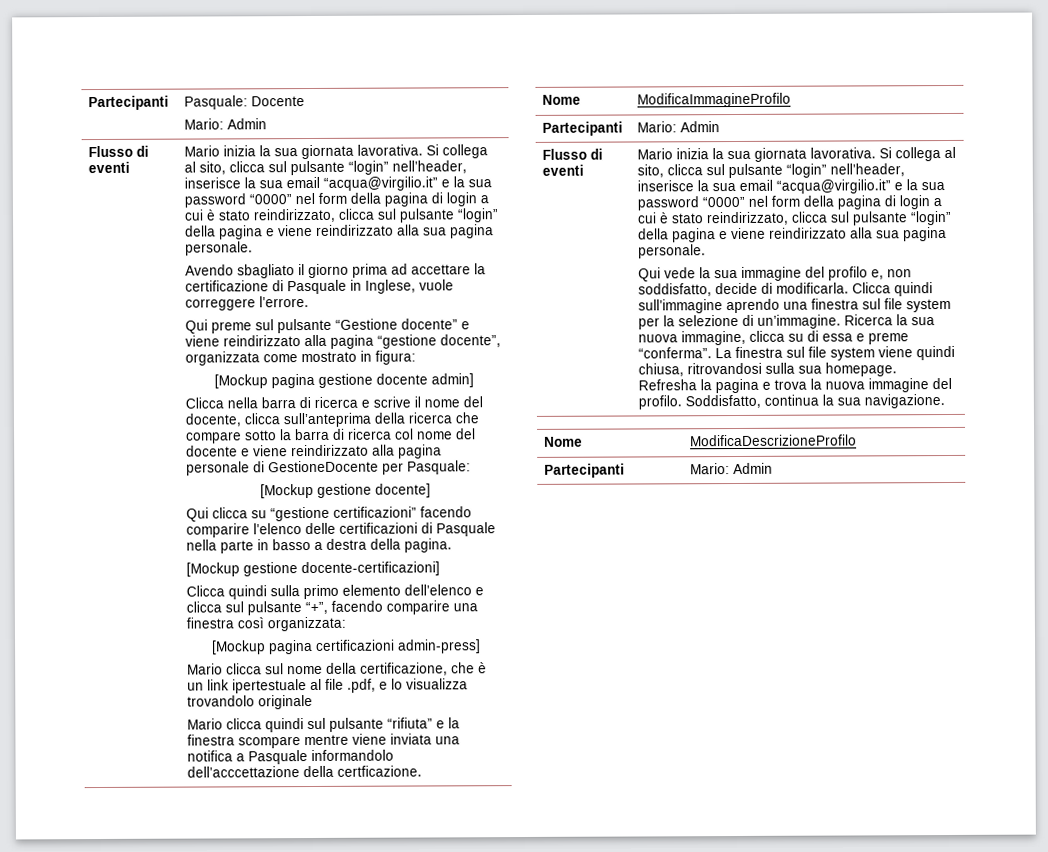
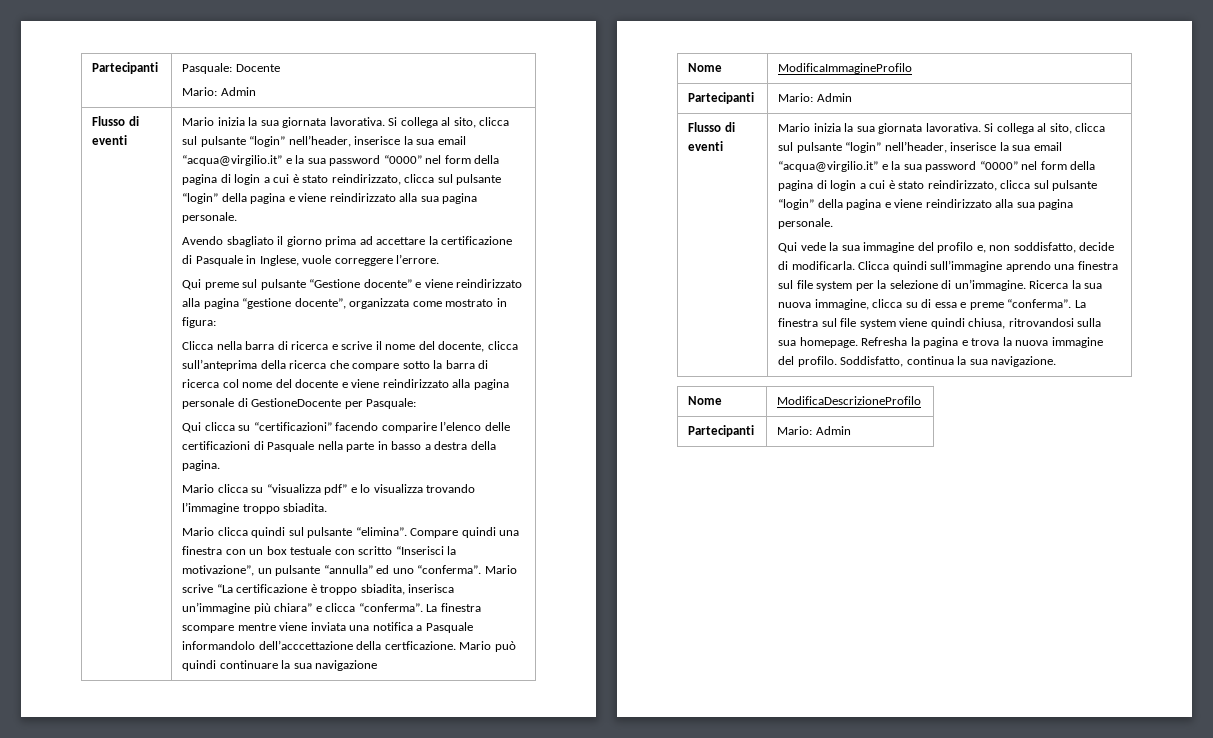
- [Mockup pagina gestione docente admin]
- [Mockup gestione docente]
- Qui clicca su “gestione certificazioni” facendo comparire l’elenco delle certificazioni di Pasquale nella parte in basso a destra della pagina.
+ Qui clicca su “certificazioni” facendo comparire l’elenco delle certificazioni di Pasquale nella parte in basso a destra della pagina.
- [Mockup gestione docente-certificazioni]
- Clicca quindi sulla primo elemento dell’elenco e clicca sul pulsante “+”, facendo comparire una finestra così organizzata:
- [Mockup pagina certificazioni admin-press]
- Mario clicca sul nome della certificazione, che è un link ipertestuale al file .pdf, e lo visualizza trovandolo originale
+ Mario clicca su “visualizza pdf” e lo visualizza trovando l’immagine troppo sbiadita.
- Mario clicca quindi sul pulsante “rifiuta” e la finestra scompare mentre viene inviata una notifica a Pasquale informandolo dell’acccettazione della certficazione.
+ Mario clicca quindi sul pulsante “elimina”. Compare quindi una finestra con un box testuale con scritto “Inserisci la motivazione”, un pulsante “annulla” ed uno “conferma”. Mario scrive “La certificazione è troppo sbiadita, inserisca un’immagine più chiara” e clicca “conferma”. La finestra scompare mentre viene inviata una notifica a Pasquale informandolo dell’acccettazione della certficazione. Mario può quindi continuare la sua navigazione

